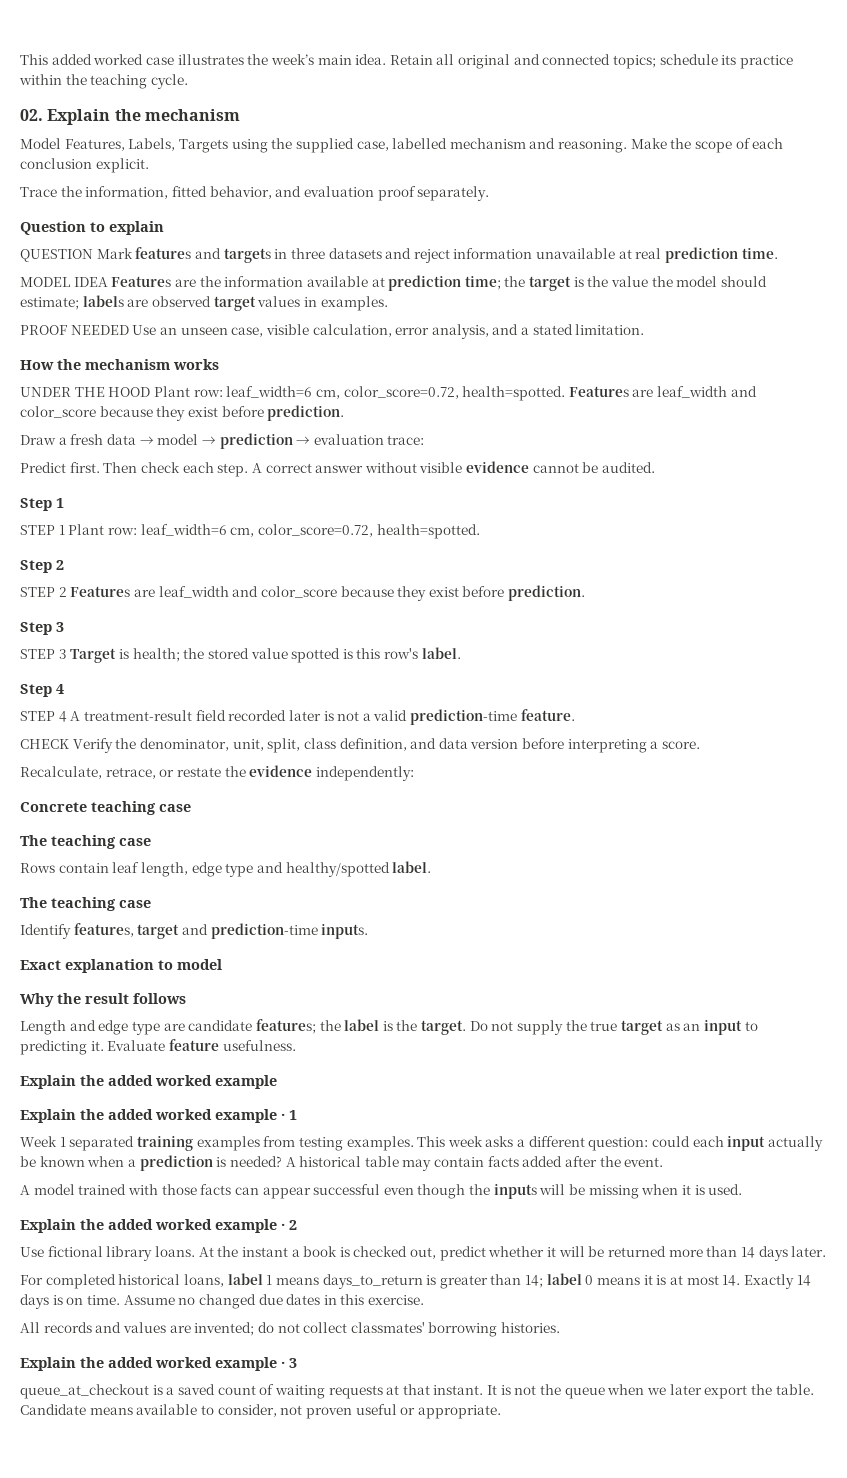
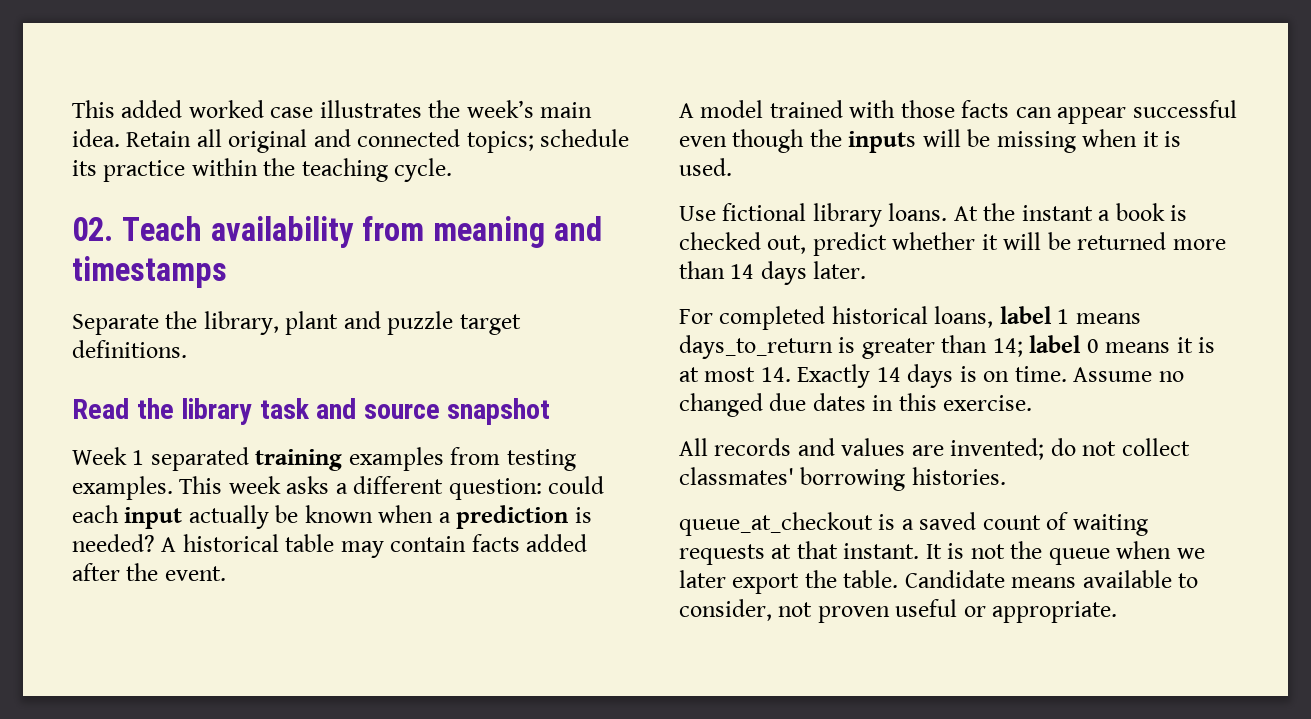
- 02. Explain the mechanism
- Model Features, Labels, Targets using the supplied case, labelled mechanism and reasoning. Make the scope of each conclusion explicit.
- Trace the information, fitted behavior, and evaluation proof separately.
- Question to explain
- QUESTION Mark features and targets in three datasets and reject information unavailable at real prediction time.
- MODEL IDEA Features are the information available at prediction time; the target is the value the model should estimate; labels are observed target values in examples.
- PROOF NEEDED Use an unseen case, visible calculation, error analysis, and a stated limitation.
- How the mechanism works
- UNDER THE HOOD Plant row: leaf_width=6 cm, color_score=0.72, health=spotted. Features are leaf_width and color_score because they exist before prediction.
- Draw a fresh data → model → prediction → evaluation trace:
- Predict first. Then check each step. A correct answer without visible evidence cannot be audited.
- Step 1
- STEP 1 Plant row: leaf_width=6 cm, color_score=0.72, health=spotted.
- Step 2
- STEP 2 Features are leaf_width and color_score because they exist before prediction.
- Step 3
- STEP 3 Target is health; the stored value spotted is this row's label.
- Step 4
- STEP 4 A treatment-result field recorded later is not a valid prediction-time feature.
- CHECK Verify the denominator, unit, split, class definition, and data version before interpreting a score.
- Recalculate, retrace, or restate the evidence independently:
- Concrete teaching case
- The teaching case
- Rows contain leaf length, edge type and healthy/spotted label.
- The teaching case
- Identify features, target and prediction-time inputs.
- Exact explanation to model
- Why the result follows
- Length and edge type are candidate features; the label is the target. Do not supply the true target as an input to predicting it. Evaluate feature usefulness.
- Explain the added worked example
- Explain the added worked example · 1
+ 02. Teach availability from meaning and timestamps
+ Separate the library, plant and puzzle target definitions.
+ Read the library task and source snapshot
- Explain the added worked example · 2
- Explain the added worked example · 3

